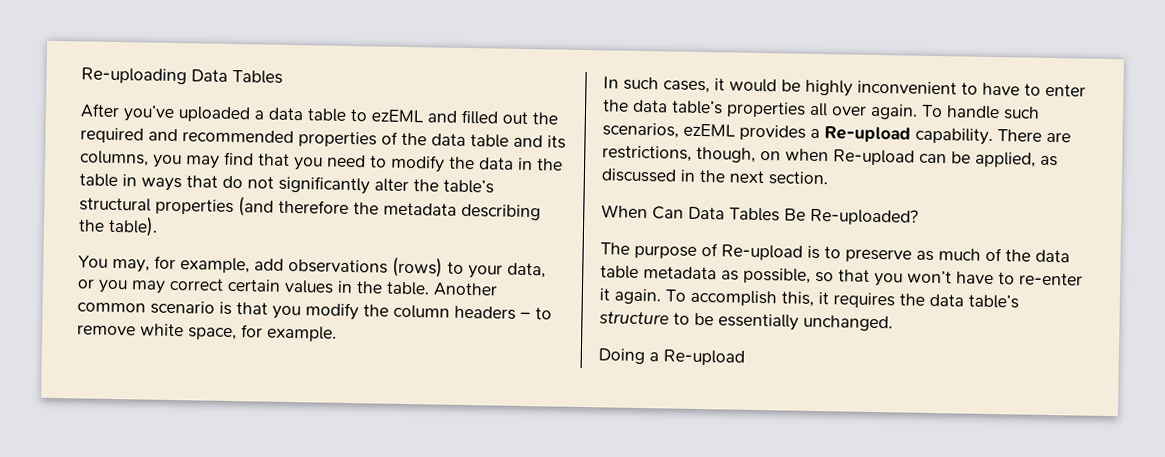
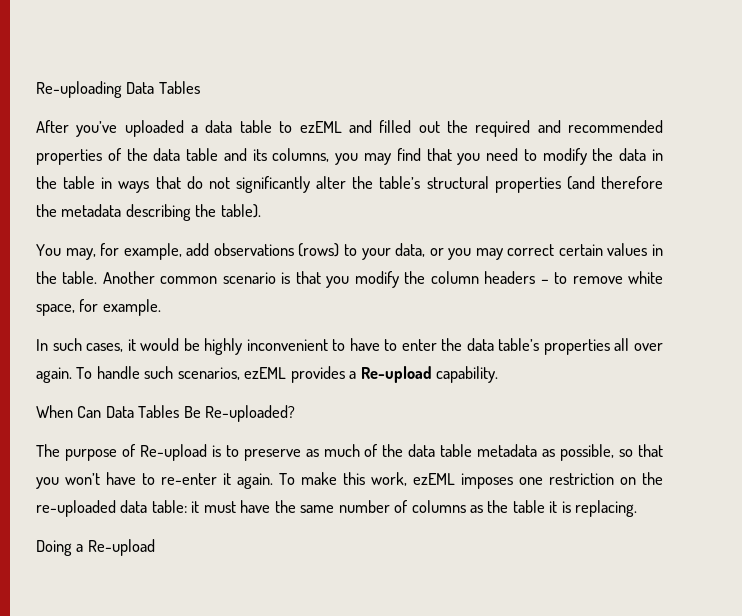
- There are restrictions, though, on when Re-upload can be applied, as discussed in the next section.
- To accomplish this, it requires the data table’s structure to be essentially unchanged.
+ To make this work, ezEML imposes one restriction on the re-uploaded data table: it must have the same number of columns as the table it is replacing.

